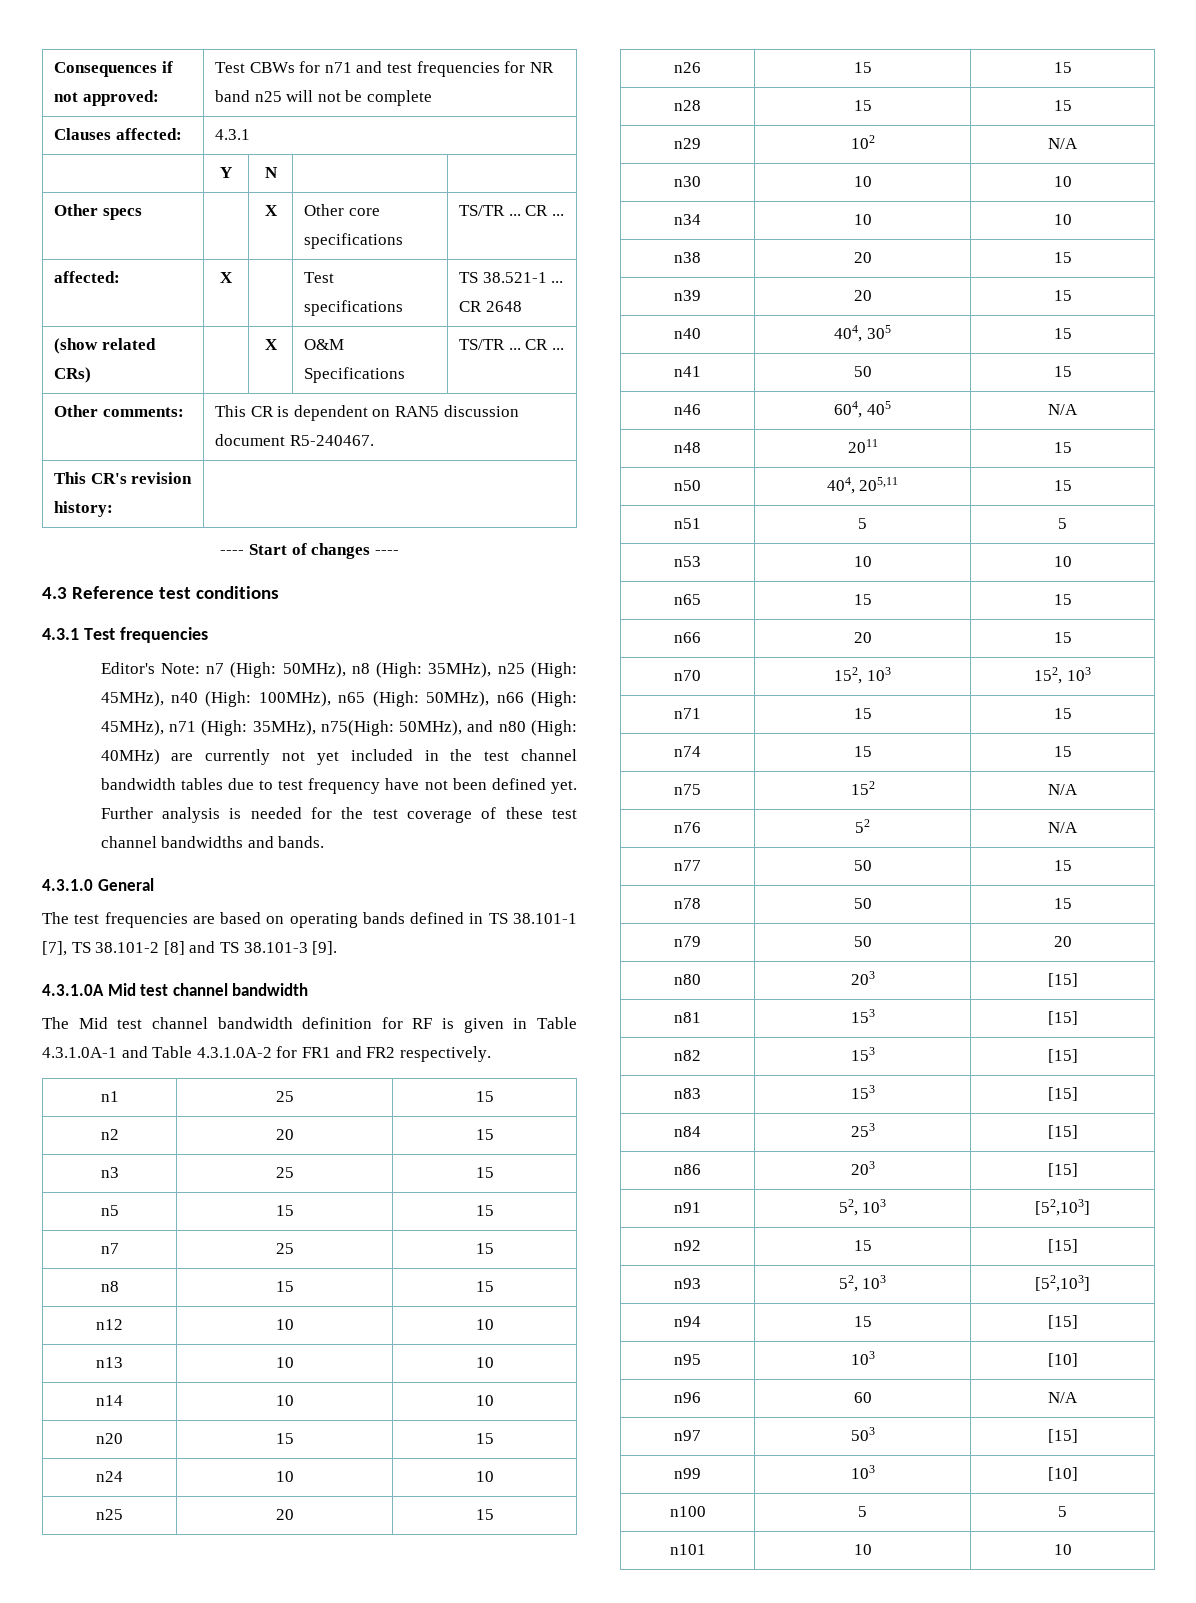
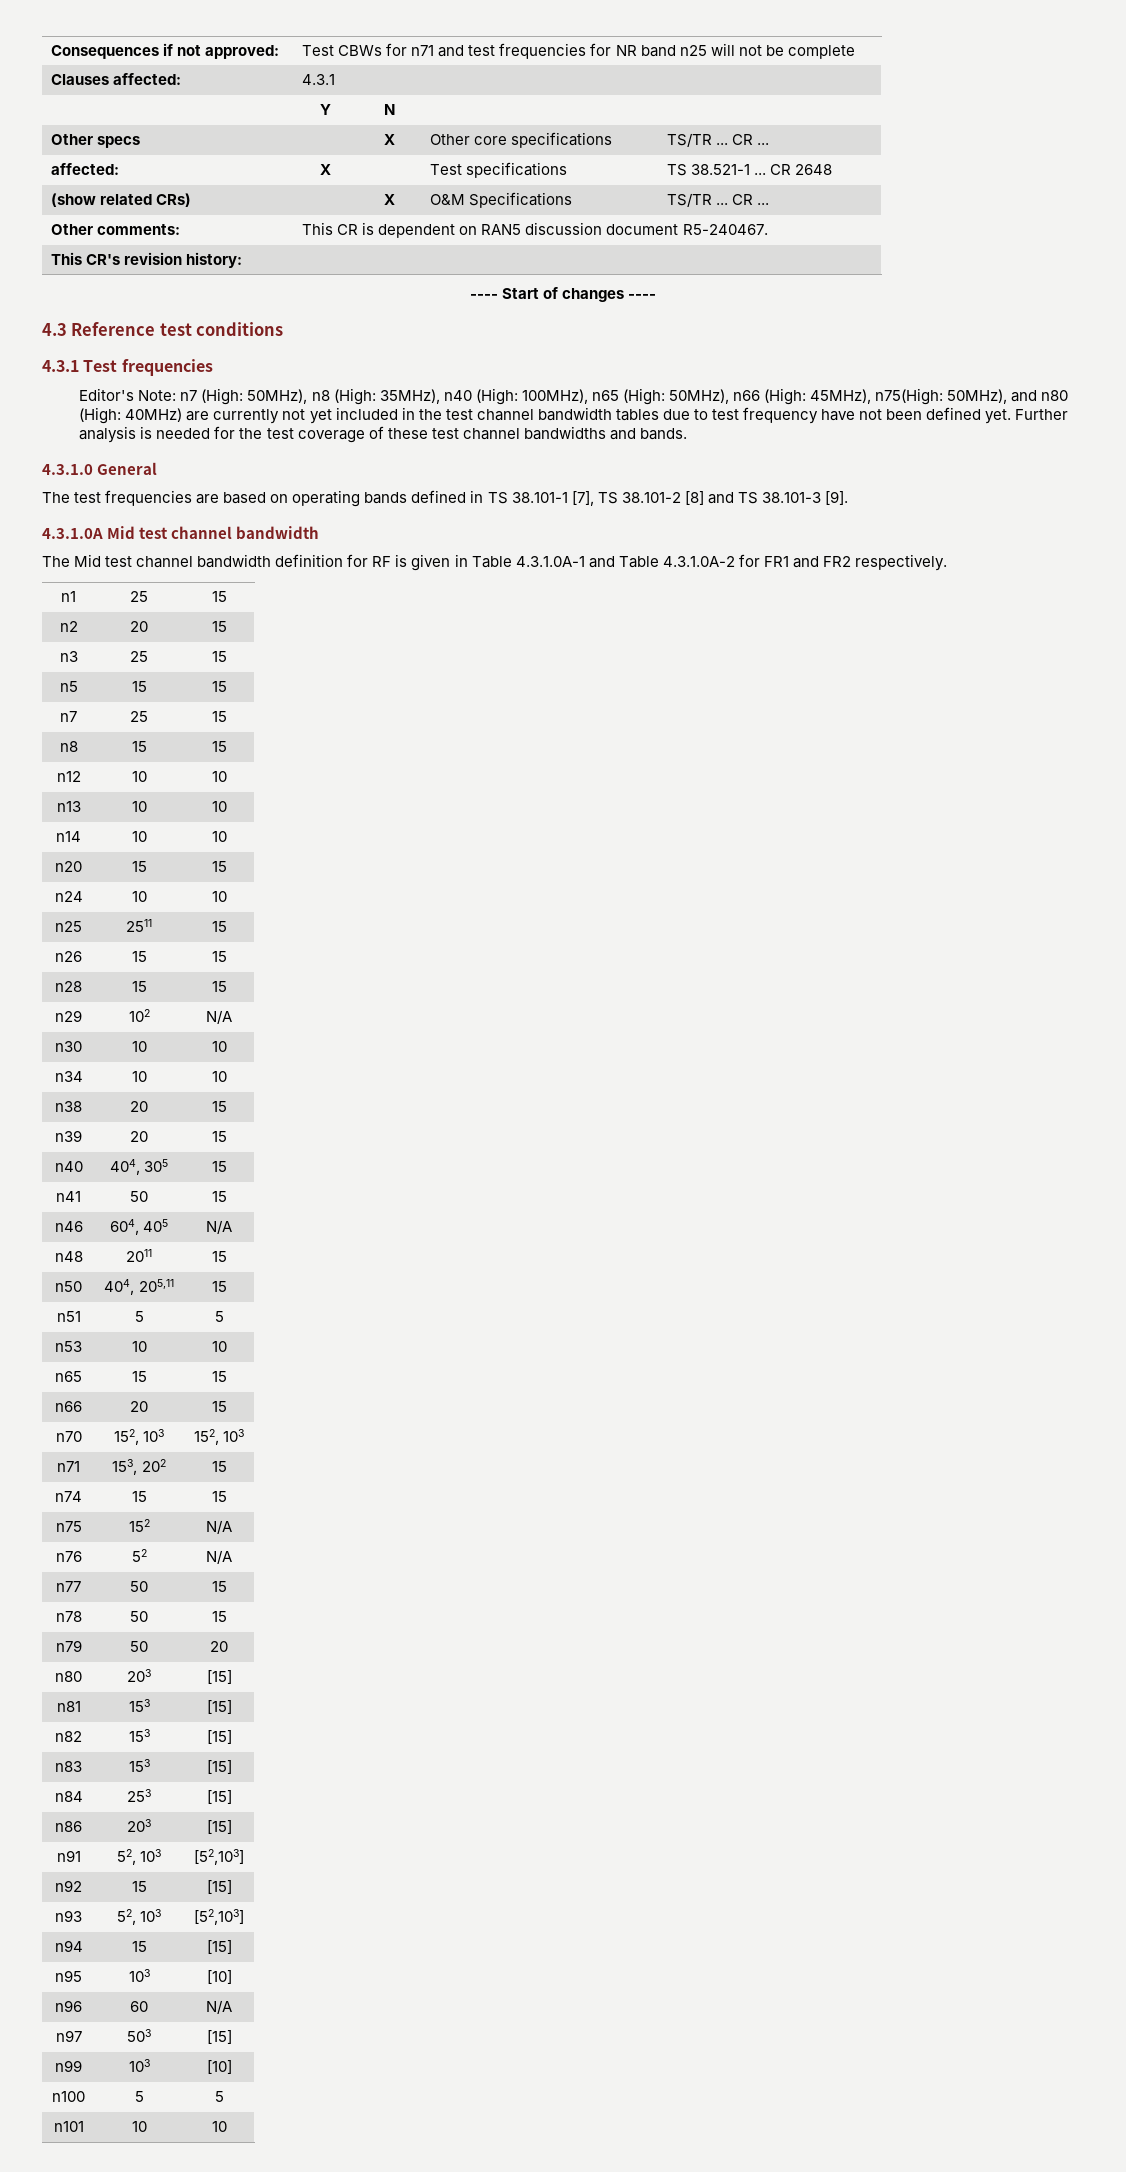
- Editor's Note: n7 (High: 50MHz), n8 (High: 35MHz), n25 (High: 45MHz), n40 (High: 100MHz), n65 (High: 50MHz), n66 (High: 45MHz), n71 (High: 35MHz), n75(High: 50MHz), and n80 (High: 40MHz) are currently not yet included in the test channel bandwidth tables due to test frequency have not been defined yet.
+ Editor's Note: n7 (High: 50MHz), n8 (High: 35MHz), n40 (High: 100MHz), n65 (High: 50MHz), n66 (High: 45MHz), n75(High: 50MHz), and n80 (High: 40MHz) are currently not yet included in the test channel bandwidth tables due to test frequency have not been defined yet.
- n25 | 20 | 15
+ n25 | 2511 | 15
- n71 | 15 | 15
+ n71 | 153, 202 | 15

